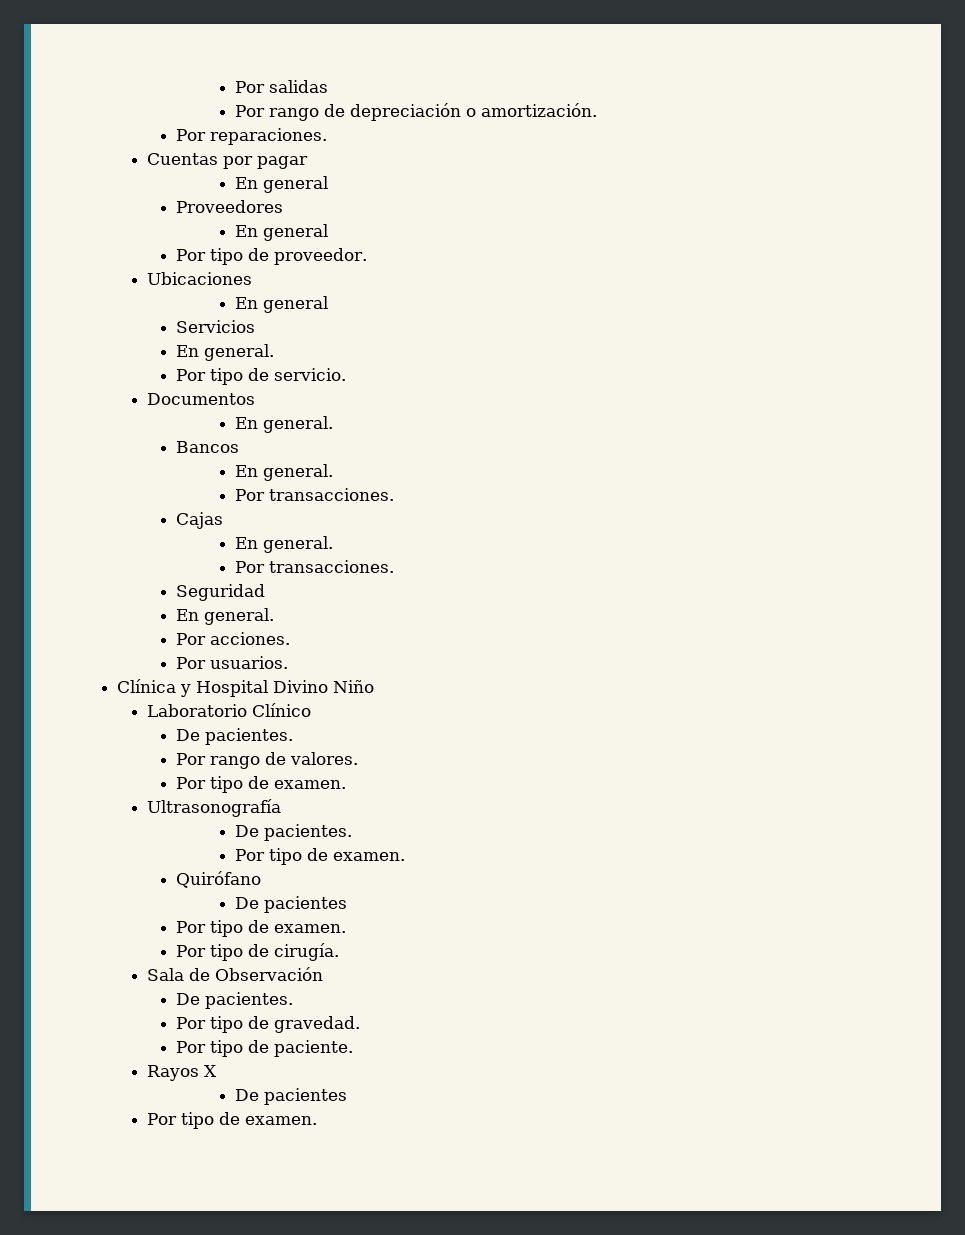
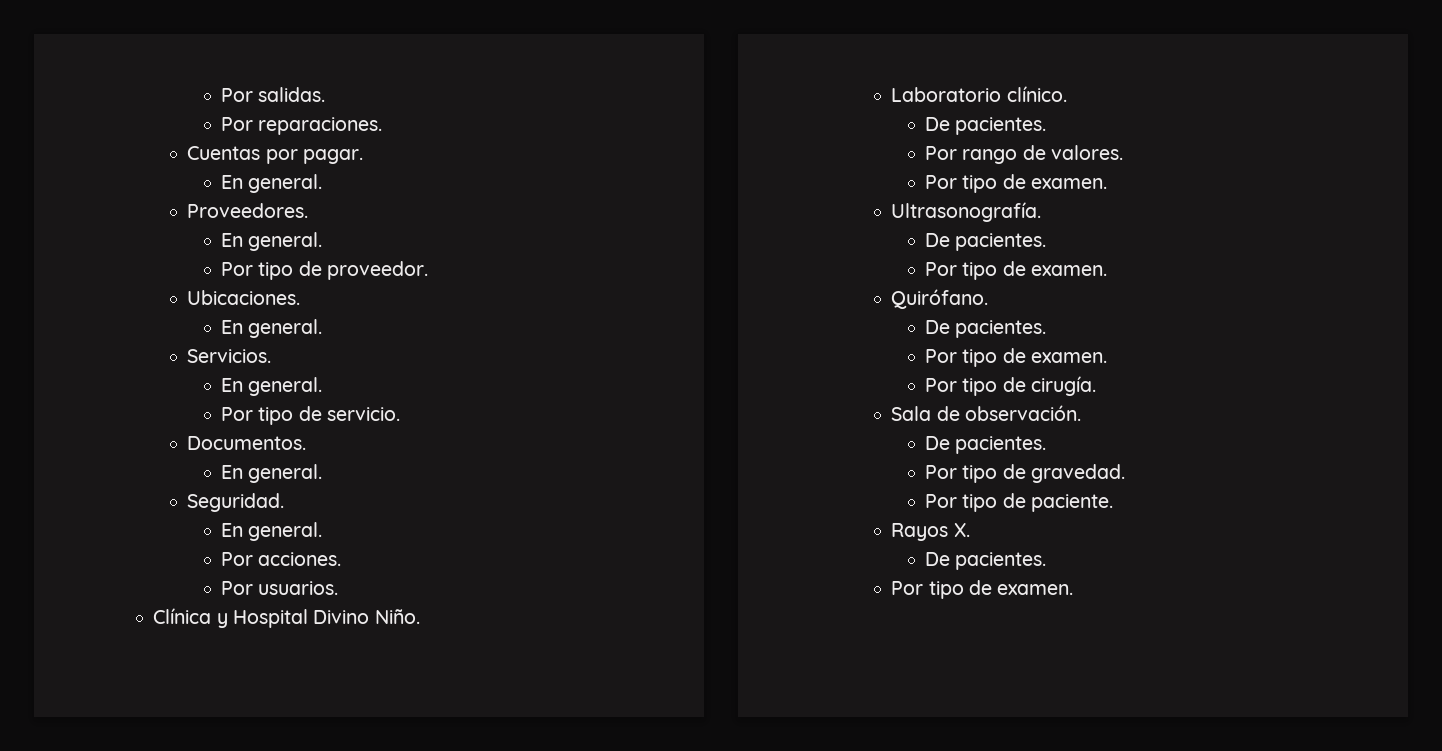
- Por salidas
- Por rango de depreciación o amortización.
+ Por salidas.
- Cuentas por pagar
- En general
- Proveedores
- En general
+ Cuentas por pagar.
+ En general.
+ Proveedores.
+ En general.
- Ubicaciones
- En general
- Servicios
+ Ubicaciones.
+ En general.
+ Servicios.
- Documentos
+ Documentos.
  En general.
- Bancos
- En general.
- Por transacciones.
- Cajas
- En general.
- Por transacciones.
- Seguridad
+ Seguridad.
- Clínica y Hospital Divino Niño
+ Clínica y Hospital Divino Niño.
- Laboratorio Clínico
+ Laboratorio clínico.
- Ultrasonografía
+ Ultrasonografía.
  De pacientes.
  Por tipo de examen.
- Quirófano
- De pacientes
+ Quirófano.
+ De pacientes.
- Sala de Observación
+ Sala de observación.
- Rayos X
- De pacientes
+ Rayos X.
+ De pacientes.

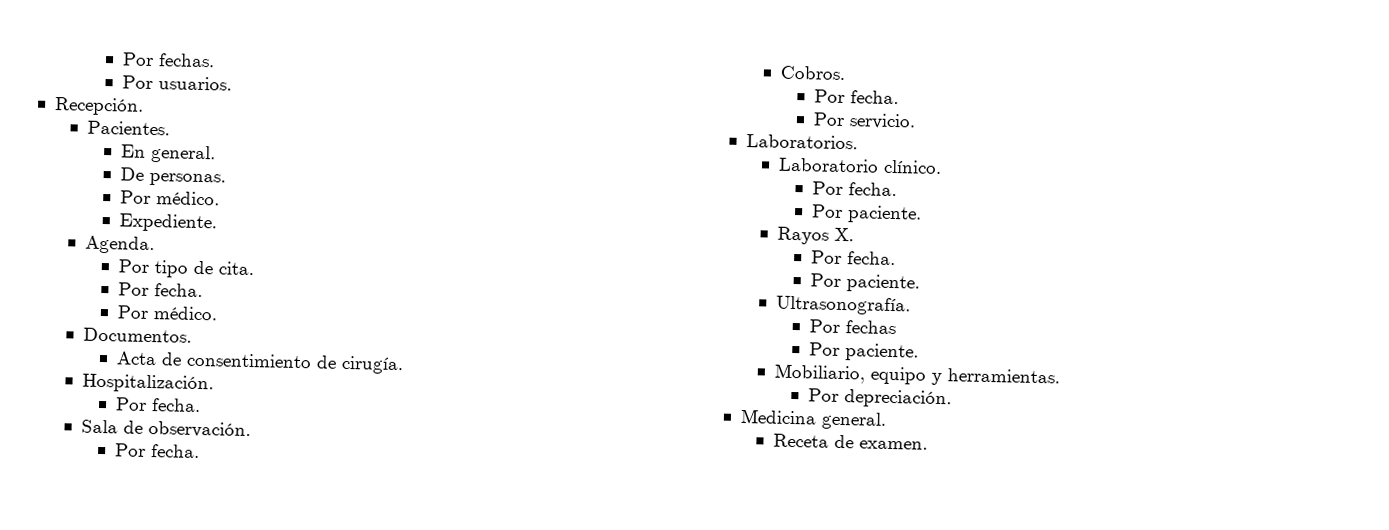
- Por salidas.
- Por reparaciones.
- Cuentas por pagar.
+ Por fechas.
+ Por usuarios.
+ Recepción.
+ Pacientes.
  En general.
- Proveedores.
- En general.
- Por tipo de proveedor.
- Ubicaciones.
- En general.
- Servicios.
- En general.
- Por tipo de servicio.
+ De personas.
+ Por médico.
+ Expediente.
+ Agenda.
+ Por tipo de cita.
+ Por fecha.
+ Por médico.
  Documentos.
- En general.
- Seguridad.
- En general.
- Por acciones.
- Por usuarios.
- Clínica y Hospital Divino Niño.
+ Acta de consentimiento de cirugía.
+ Hospitalización.
+ Por fecha.
+ Sala de observación.
+ Por fecha.
+ Cobros.
+ Por fecha.
+ Por servicio.
+ Laboratorios.
  Laboratorio clínico.
- De pacientes.
- Por rango de valores.
- Por tipo de examen.
- Ultrasonografía.
- De pacientes.
- Por tipo de examen.
- Quirófano.
- De pacientes.
- Por tipo de examen.
- Por tipo de cirugía.
- Sala de observación.
- De pacientes.
- Por tipo de gravedad.
- Por tipo de paciente.
+ Por fecha.
+ Por paciente.
  Rayos X.
- De pacientes.
- Por tipo de examen.
+ Por fecha.
+ Por paciente.
+ Ultrasonografía.
+ Por fechas
+ Por paciente.
+ Mobiliario, equipo y herramientas.
+ Por depreciación.
+ Medicina general.
+ Receta de examen.

